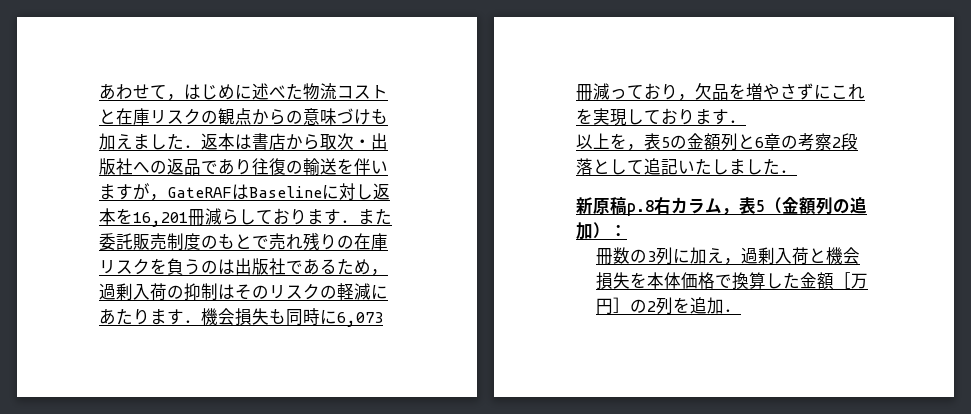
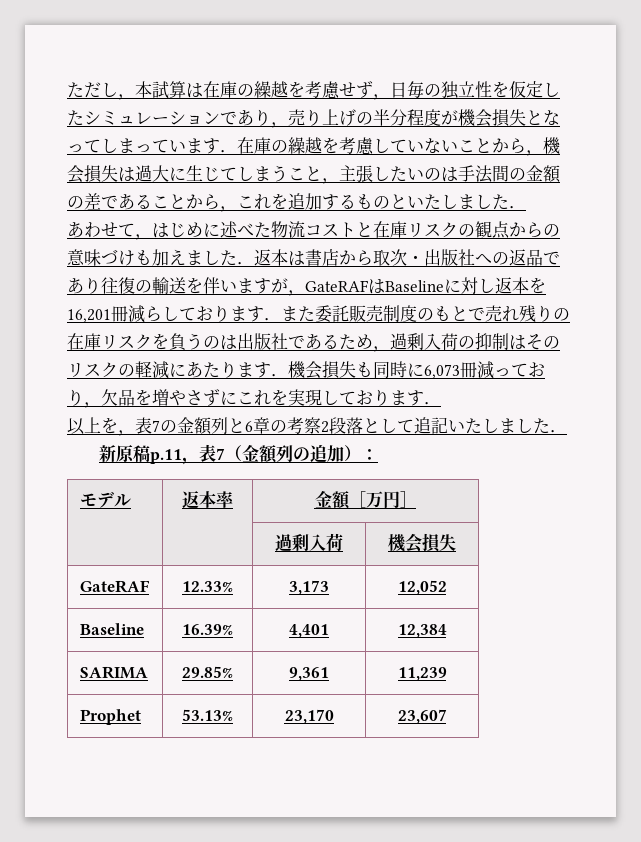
+ ただし，本試算は在庫の繰越を考慮せず，日毎の独立性を仮定したシミュレーションであり，売り上げの半分程度が機会損失となってしまっています．在庫の繰越を考慮していないことから，機会損失は過大に生じてしまうこと，主張したいのは手法間の金額の差であることから，これを追加するものといたしました．
- 以上を，表5の金額列と6章の考察2段落として追記いたしました．
+ 以上を，表7の金額列と6章の考察2段落として追記いたしました．
- 新原稿p.8右カラム，表5（金額列の追加）：
+ 新原稿p.11，表7（金額列の追加）：
- 冊数の3列に加え，過剰入荷と機会損失を本体価格で換算した金額［万円］の2列を追加．
+ モデル | 返本率 | 金額［万円］
+ | | 過剰入荷 | 機会損失
+ GateRAF | 12.33% | 3,173 | 12,052
+ Baseline | 16.39% | 4,401 | 12,384
+ SARIMA | 29.85% | 9,361 | 11,239
+ Prophet | 53.13% | 23,170 | 23,607

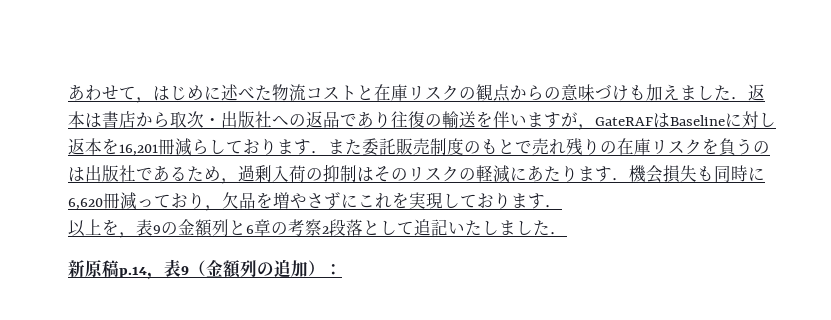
- ただし，本試算は在庫の繰越を考慮せず，日毎の独立性を仮定したシミュレーションであり，売り上げの半分程度が機会損失となってしまっています．在庫の繰越を考慮していないことから，機会損失は過大に生じてしまうこと，主張したいのは手法間の金額の差であることから，これを追加するものといたしました．
- あわせて，はじめに述べた物流コストと在庫リスクの観点からの意味づけも加えました．返本は書店から取次・出版社への返品であり往復の輸送を伴いますが，GateRAFはBaselineに対し返本を16,201冊減らしております．また委託販売制度のもとで売れ残りの在庫リスクを負うのは出版社であるため，過剰入荷の抑制はそのリスクの軽減にあたります．機会損失も同時に6,073冊減っており，欠品を増やさずにこれを実現しております．
+ あわせて，はじめに述べた物流コストと在庫リスクの観点からの意味づけも加えました．返本は書店から取次・出版社への返品であり往復の輸送を伴いますが，GateRAFはBaselineに対し返本を16,201冊減らしております．また委託販売制度のもとで売れ残りの在庫リスクを負うのは出版社であるため，過剰入荷の抑制はそのリスクの軽減にあたります．機会損失も同時に6,620冊減っており，欠品を増やさずにこれを実現しております．
- 以上を，表7の金額列と6章の考察2段落として追記いたしました．
+ 以上を，表9の金額列と6章の考察2段落として追記いたしました．
- 新原稿p.11，表7（金額列の追加）：
+ 新原稿p.14，表9（金額列の追加）：
- モデル | 返本率 | 金額［万円］
- | | 過剰入荷 | 機会損失
- GateRAF | 12.33% | 3,173 | 12,052
- Baseline | 16.39% | 4,401 | 12,384
- SARIMA | 29.85% | 9,361 | 11,239
- Prophet | 53.13% | 23,170 | 23,607

